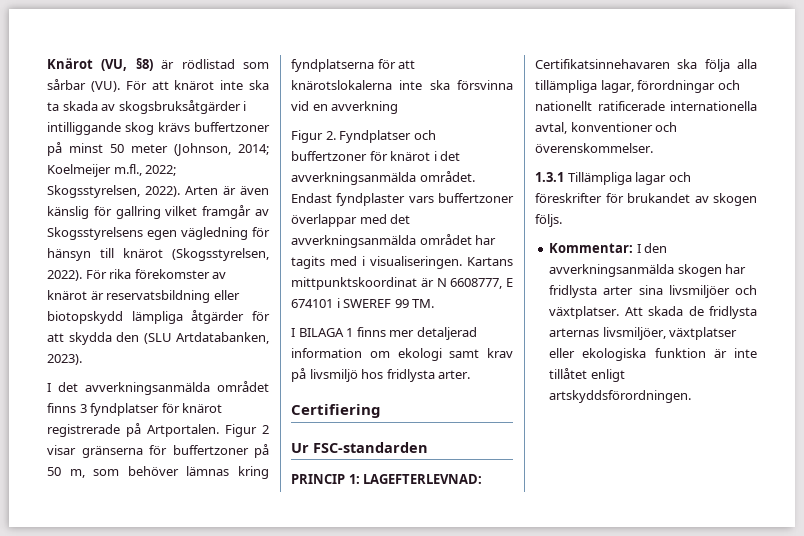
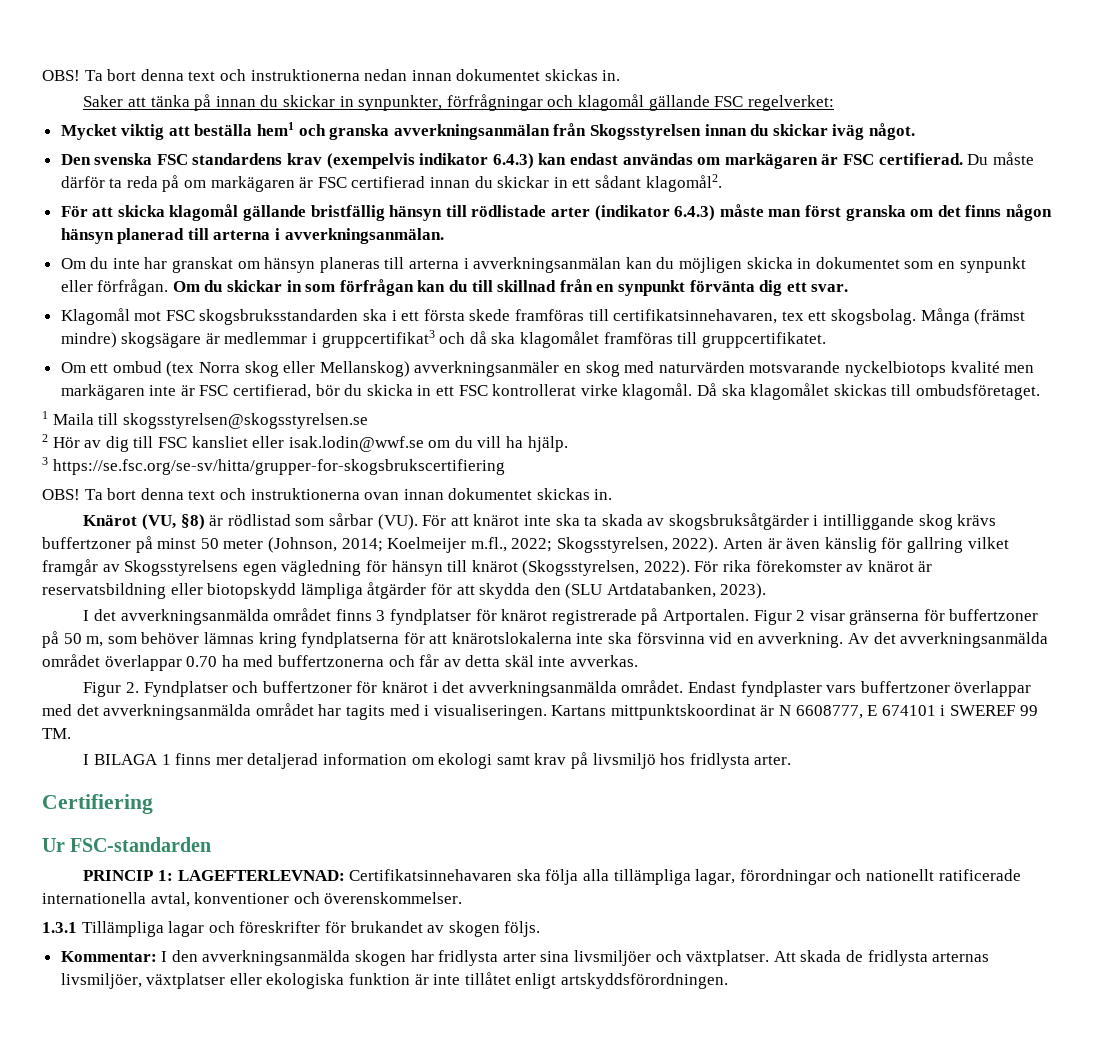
+ OBS! Ta bort denna text och instruktionerna nedan innan dokumentet skickas in.
+ Saker att tänka på innan du skickar in synpunkter, förfrågningar och klagomål gällande FSC regelverket:
+ Mycket viktig att beställa hem1 och granska avverkningsanmälan från Skogsstyrelsen innan du skickar iväg något.
+ Den svenska FSC standardens krav (exempelvis indikator 6.4.3) kan endast användas om markägaren är FSC certifierad. Du måste därför ta reda på om markägaren är FSC certifierad innan du skickar in ett sådant klagomål2.
+ För att skicka klagomål gällande bristfällig hänsyn till rödlistade arter (indikator 6.4.3) måste man först granska om det finns någon hänsyn planerad till arterna i avverkningsanmälan.
+ Om du inte har granskat om hänsyn planeras till arterna i avverkningsanmälan kan du möjligen skicka in dokumentet som en synpunkt eller förfrågan. Om du skickar in som förfrågan kan du till skillnad från en synpunkt förvänta dig ett svar.
+ Klagomål mot FSC skogsbruksstandarden ska i ett första skede framföras till certifikatsinnehavaren, tex ett skogsbolag. Många (främst mindre) skogsägare är medlemmar i gruppcertifikat3 och då ska klagomålet framföras till gruppcertifikatet.
+ Om ett ombud (tex Norra skog eller Mellanskog) avverkningsanmäler en skog med naturvärden motsvarande nyckelbiotops kvalité men markägaren inte är FSC certifierad, bör du skicka in ett FSC kontrollerat virke klagomål. Då ska klagomålet skickas till ombudsföretaget.
+ 1 Maila till skogsstyrelsen@skogsstyrelsen.se
+ 2 Hör av dig till FSC kansliet eller isak.lodin@wwf.se om du vill ha hjälp.
+ 3 https://se.fsc.org/se-sv/hitta/grupper-for-skogsbrukscertifiering
+ OBS! Ta bort denna text och instruktionerna ovan innan dokumentet skickas in.
- Figur 2 visar gränserna för buffertzoner på 50 m, som behöver lämnas kring fyndplatserna för att knärotslokalerna inte ska försvinna vid en avverkning
+ Figur 2 visar gränserna för buffertzoner på 50 m, som behöver lämnas kring fyndplatserna för att knärotslokalerna inte ska försvinna vid en avverkning. Av det avverkningsanmälda området överlappar 0.70 ha med buffertzonerna och får av detta skäl inte avverkas.

